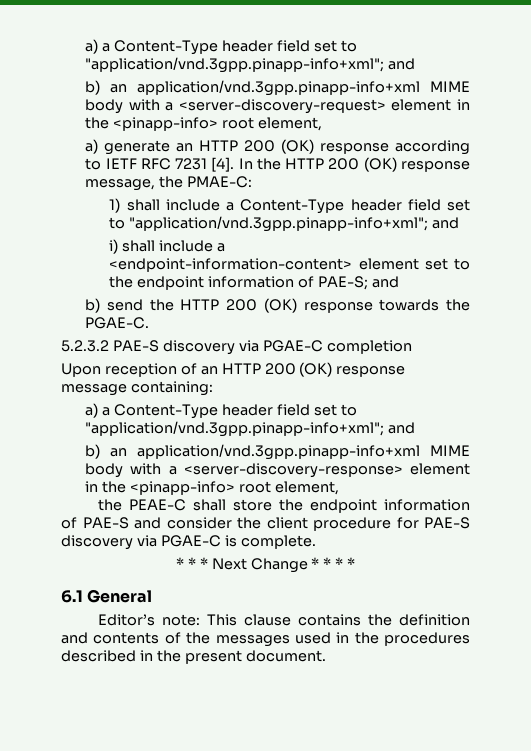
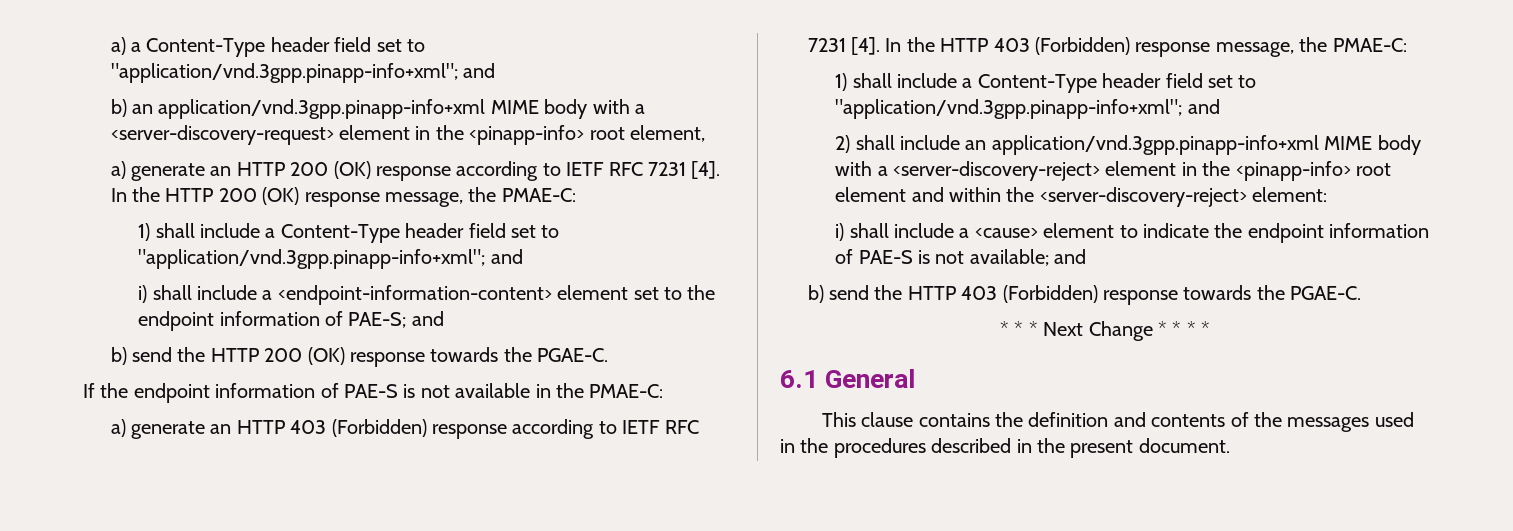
- 5.2.3.2 PAE-S discovery via PGAE-C completion
- Upon reception of an HTTP 200 (OK) response message containing:
- a) a Content-Type header field set to "application/vnd.3gpp.pinapp-info+xml"; and
- b) an application/vnd.3gpp.pinapp-info+xml MIME body with a <server-discovery-response> element in the <pinapp-info> root element,
- the PEAE-C shall store the endpoint information of PAE-S and consider the client procedure for PAE-S discovery via PGAE-C is complete.
+ If the endpoint information of PAE-S is not available in the PMAE-C:
+ a) generate an HTTP 403 (Forbidden) response according to IETF RFC 7231 [4]. In the HTTP 403 (Forbidden) response message, the PMAE-C:
+ 1) shall include a Content-Type header field set to "application/vnd.3gpp.pinapp-info+xml"; and
+ 2) shall include an application/vnd.3gpp.pinapp-info+xml MIME body with a <server-discovery-reject> element in the <pinapp-info> root element and within the <server-discovery-reject> element:
+ i) shall include a <cause> element to indicate the endpoint information of PAE-S is not available; and
+ b) send the HTTP 403 (Forbidden) response towards the PGAE-C.
- Editor’s note: This clause contains the definition and contents of the messages used in the procedures described in the present document.
+ This clause contains the definition and contents of the messages used in the procedures described in the present document.

